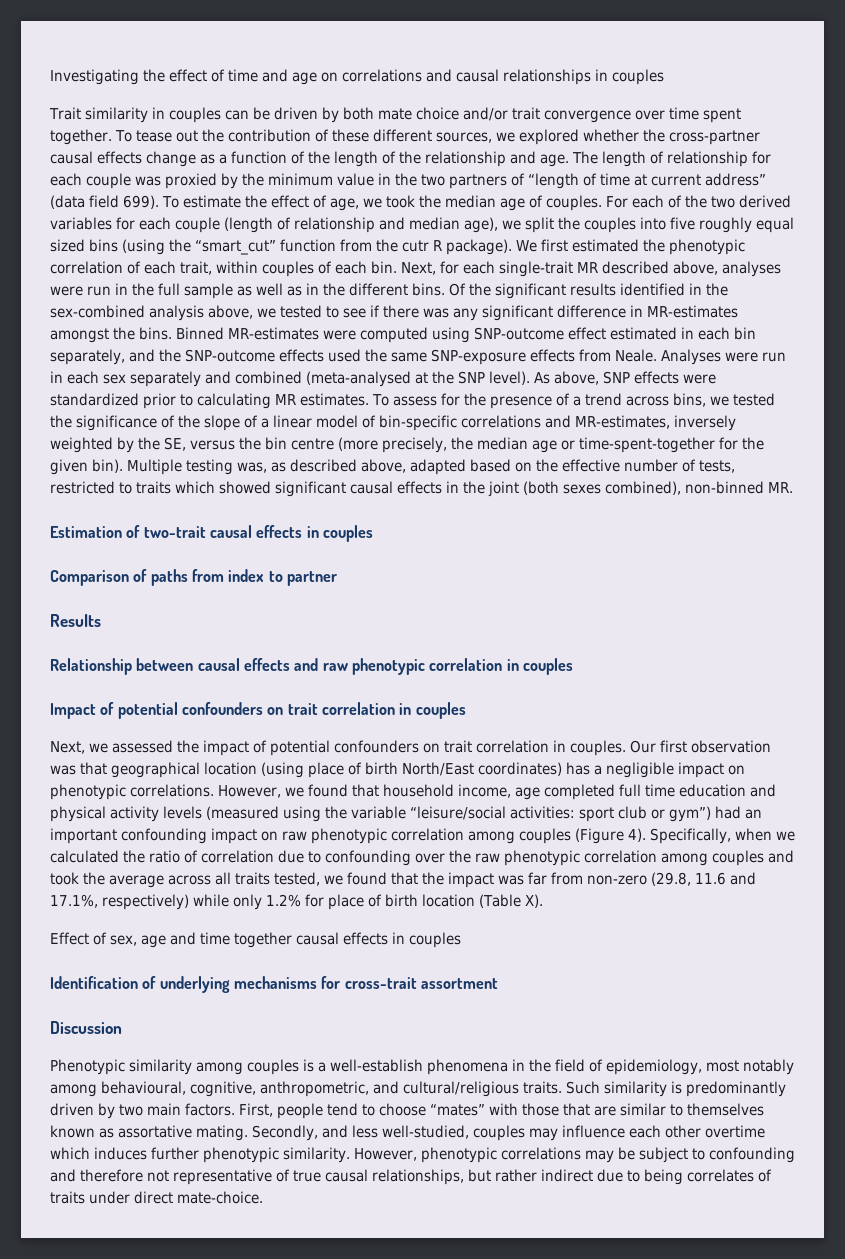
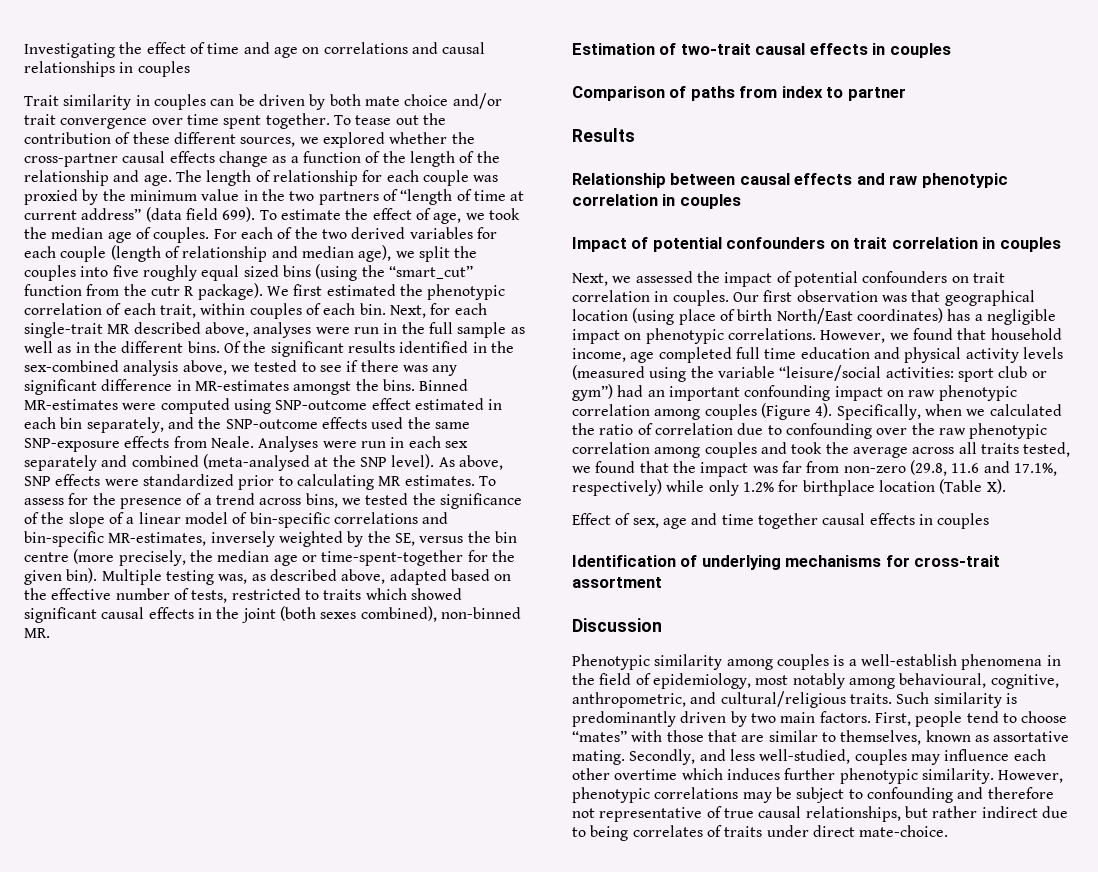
- To assess for the presence of a trend across bins, we tested the significance of the slope of a linear model of bin-specific correlations and MR-estimates, inversely weighted by the SE, versus the bin centre (more precisely, the median age or time-spent-together for the given bin).
+ To assess for the presence of a trend across bins, we tested the significance of the slope of a linear model of bin-specific correlations and bin-specific MR-estimates, inversely weighted by the SE, versus the bin centre (more precisely, the median age or time-spent-together for the given bin).
- Specifically, when we calculated the ratio of correlation due to confounding over the raw phenotypic correlation among couples and took the average across all traits tested, we found that the impact was far from non-zero (29.8, 11.6 and 17.1%, respectively) while only 1.2% for place of birth location (Table X).
+ Specifically, when we calculated the ratio of correlation due to confounding over the raw phenotypic correlation among couples and took the average across all traits tested, we found that the impact was far from non-zero (29.8, 11.6 and 17.1%, respectively) while only 1.2% for birthplace location (Table X).
- First, people tend to choose “mates” with those that are similar to themselves known as assortative mating.
+ First, people tend to choose “mates” with those that are similar to themselves, known as assortative mating.

